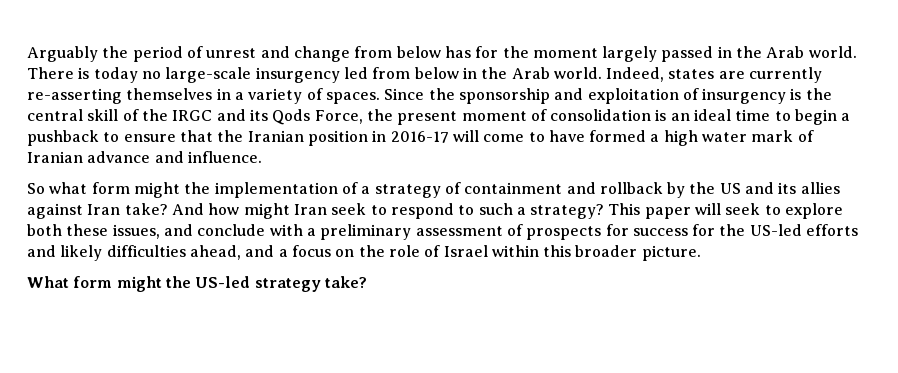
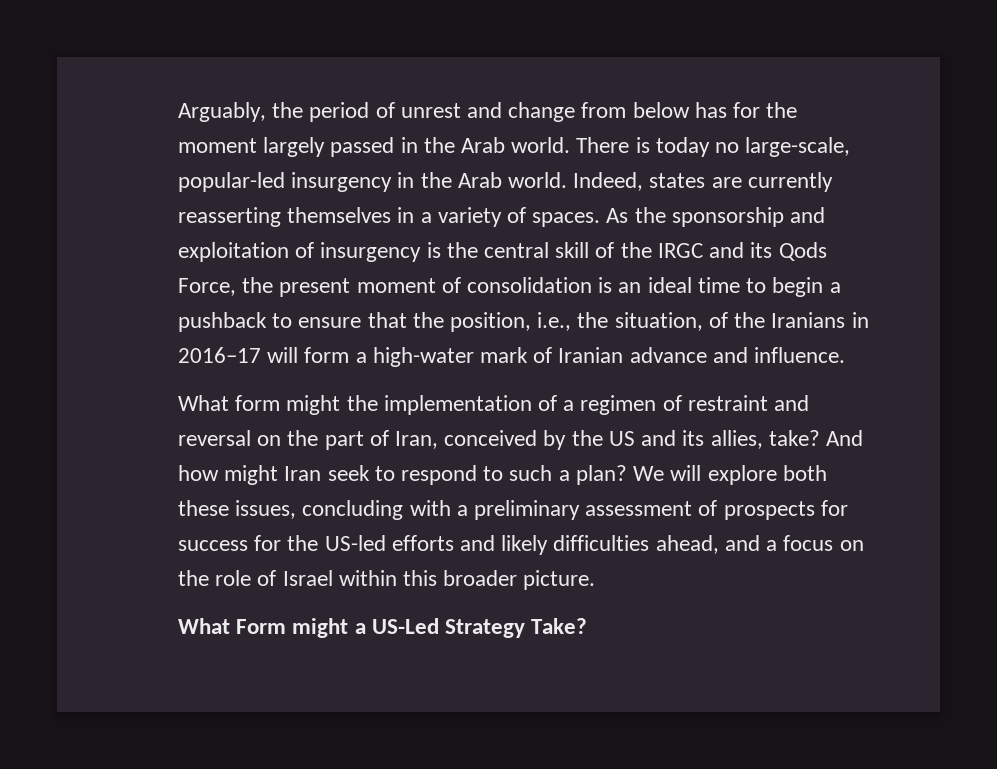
- Arguably the period of unrest and change from below has for the moment largely passed in the Arab world.
+ Arguably, the period of unrest and change from below has for the moment largely passed in the Arab world.
- There is today no large-scale insurgency led from below in the Arab world.
+ There is today no large-scale, popular-led insurgency in the Arab world.
- Indeed, states are currently re-asserting themselves in a variety of spaces.
+ Indeed, states are currently reasserting themselves in a variety of spaces.
- Since the sponsorship and exploitation of insurgency is the central skill of the IRGC and its Qods Force, the present moment of consolidation is an ideal time to begin a pushback to ensure that the Iranian position in 2016-17 will come to have formed a high water mark of Iranian advance and influence.
+ As the sponsorship and exploitation of insurgency is the central skill of the IRGC and its Qods Force, the present moment of consolidation is an ideal time to begin a pushback to ensure that the position, i.e., the situation, of the Iranians in 2016–17 will form a high-water mark of Iranian advance and influence.
- So what form might the implementation of a strategy of containment and rollback by the US and its allies against Iran take?
+ What form might the implementation of a regimen of restraint and reversal on the part of Iran, conceived by the US and its allies, take?
- And how might Iran seek to respond to such a strategy? This paper will seek to explore both these issues, and conclude with a preliminary assessment of prospects for success for the US-led efforts and likely difficulties ahead, and a focus on the role of Israel within this broader picture.
+ And how might Iran seek to respond to such a plan? We will explore both these issues, concluding with a preliminary assessment of prospects for success for the US-led efforts and likely difficulties ahead, and a focus on the role of Israel within this broader picture.
- What form might the US-led strategy take?
+ What Form might a US-Led Strategy Take?

